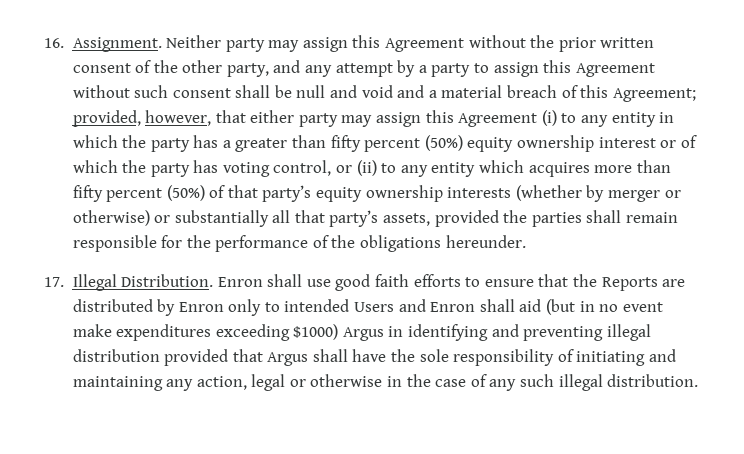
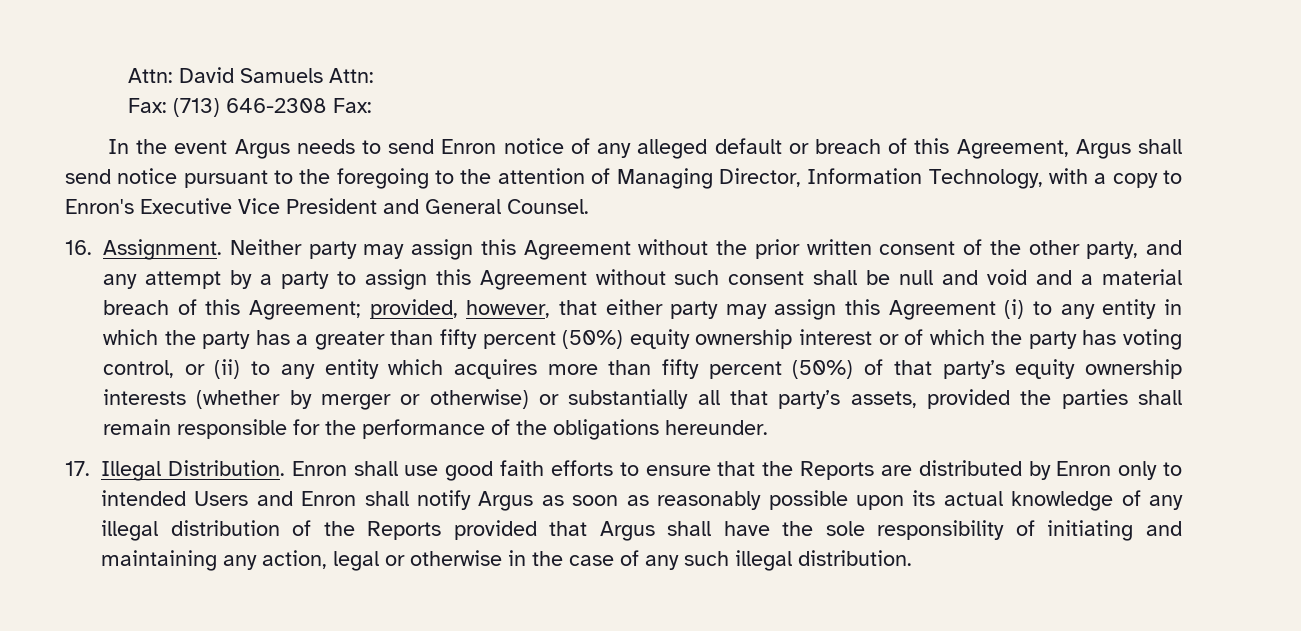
+ Attn: David Samuels Attn:
+ Fax: (713) 646-2308 Fax:
+ In the event Argus needs to send Enron notice of any alleged default or breach of this Agreement, Argus shall send notice pursuant to the foregoing to the attention of Managing Director, Information Technology, with a copy to Enron's Executive Vice President and General Counsel.
- Enron shall use good faith efforts to ensure that the Reports are distributed by Enron only to intended Users and Enron shall aid (but in no event make expenditures exceeding $1000) Argus in identifying and preventing illegal distribution provided that Argus shall have the sole responsibility of initiating and maintaining any action, legal or otherwise in the case of any such illegal distribution.
+ Enron shall use good faith efforts to ensure that the Reports are distributed by Enron only to intended Users and Enron shall notify Argus as soon as reasonably possible upon its actual knowledge of any illegal distribution of the Reports provided that Argus shall have the sole responsibility of initiating and maintaining any action, legal or otherwise in the case of any such illegal distribution.

